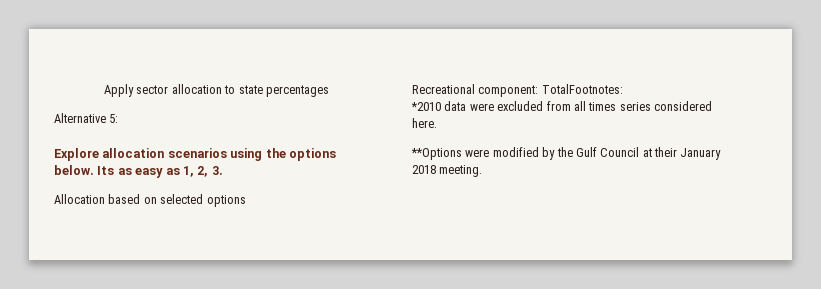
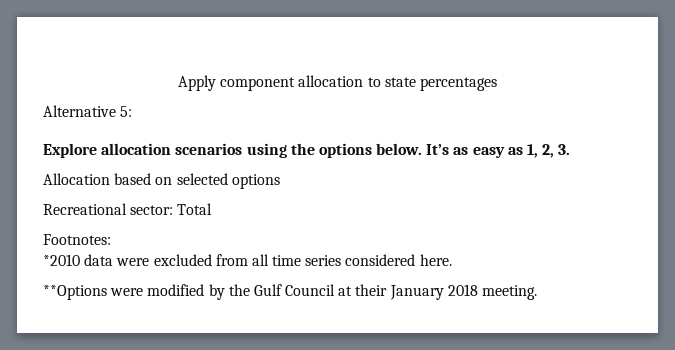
- Apply sector allocation to state percentages
+ Apply component allocation to state percentages
- Its as easy as 1, 2, 3.
+ It’s as easy as 1, 2, 3.
- Recreational component: TotalFootnotes:
+ Recreational sector: Total
+ Footnotes:
- *2010 data were excluded from all times series considered here.
+ *2010 data were excluded from all time series considered here.

